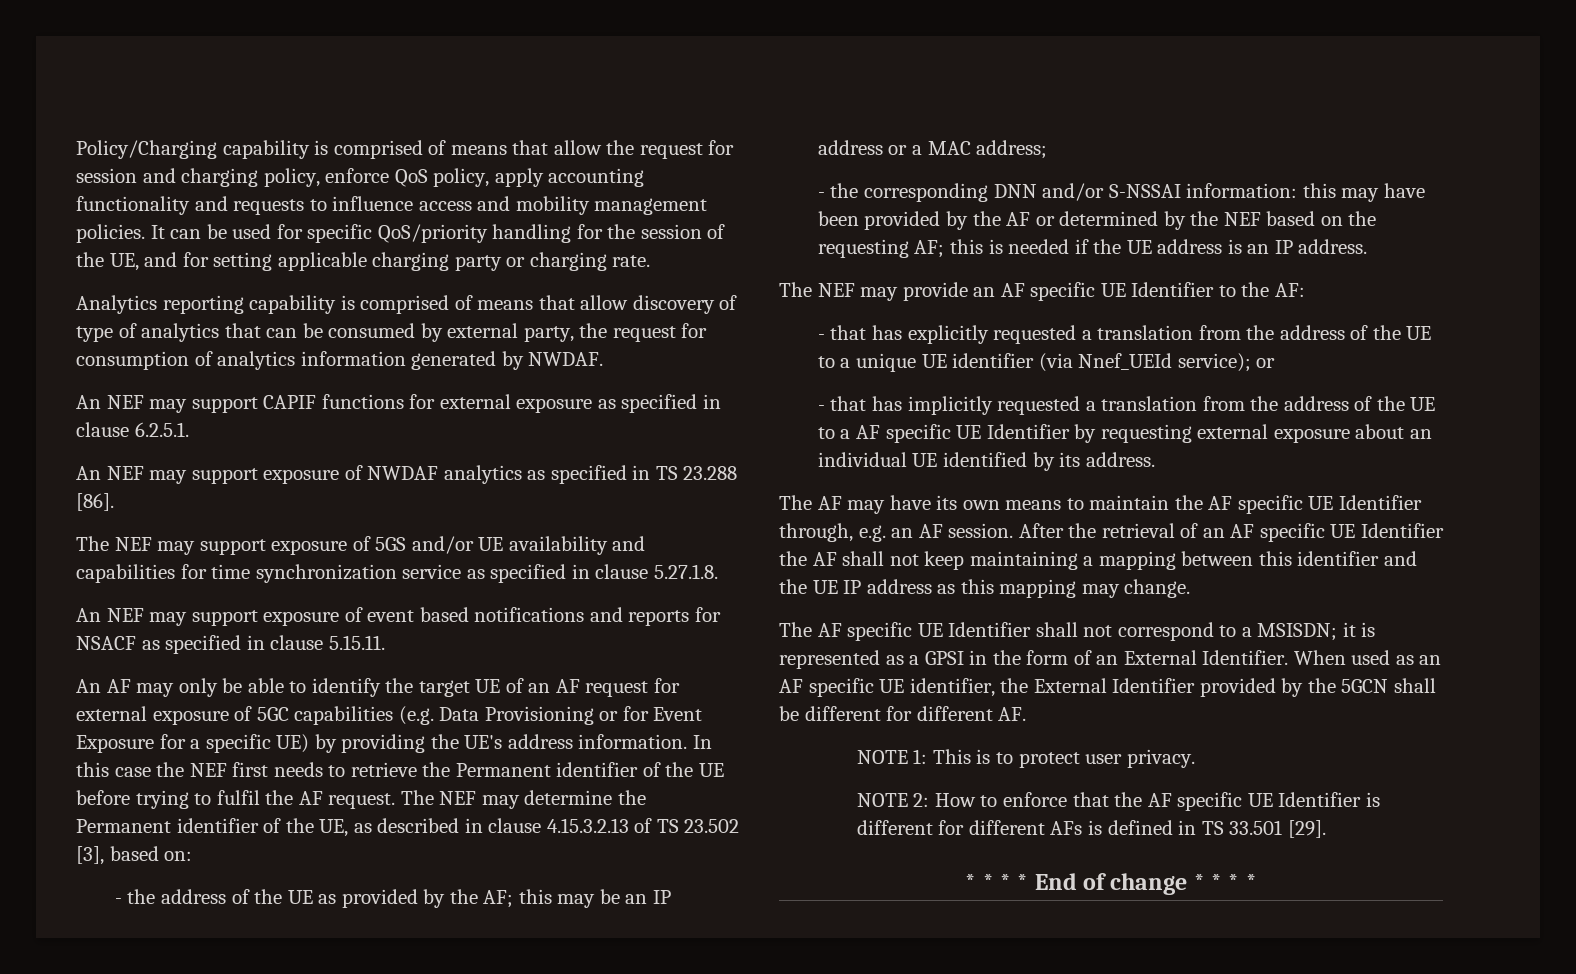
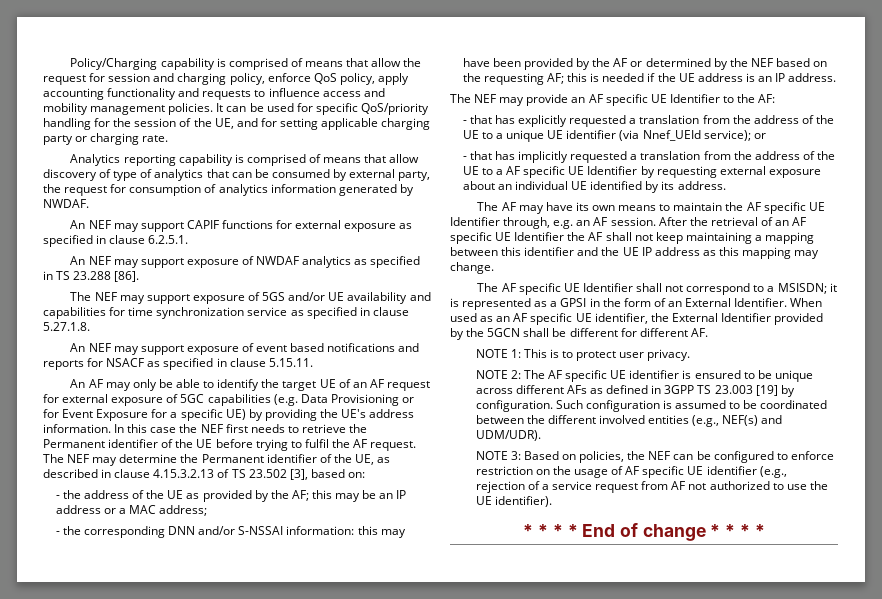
- NOTE 2: How to enforce that the AF specific UE Identifier is different for different AFs is defined in TS 33.501 [29].
+ NOTE 2: The AF specific UE identifier is ensured to be unique across different AFs as defined in 3GPP TS 23.003 [19] by configuration. Such configuration is assumed to be coordinated between the different involved entities (e.g., NEF(s) and UDM/UDR).
+ NOTE 3: Based on policies, the NEF can be configured to enforce restriction on the usage of AF specific UE identifier (e.g., rejection of a service request from AF not authorized to use the UE identifier).

